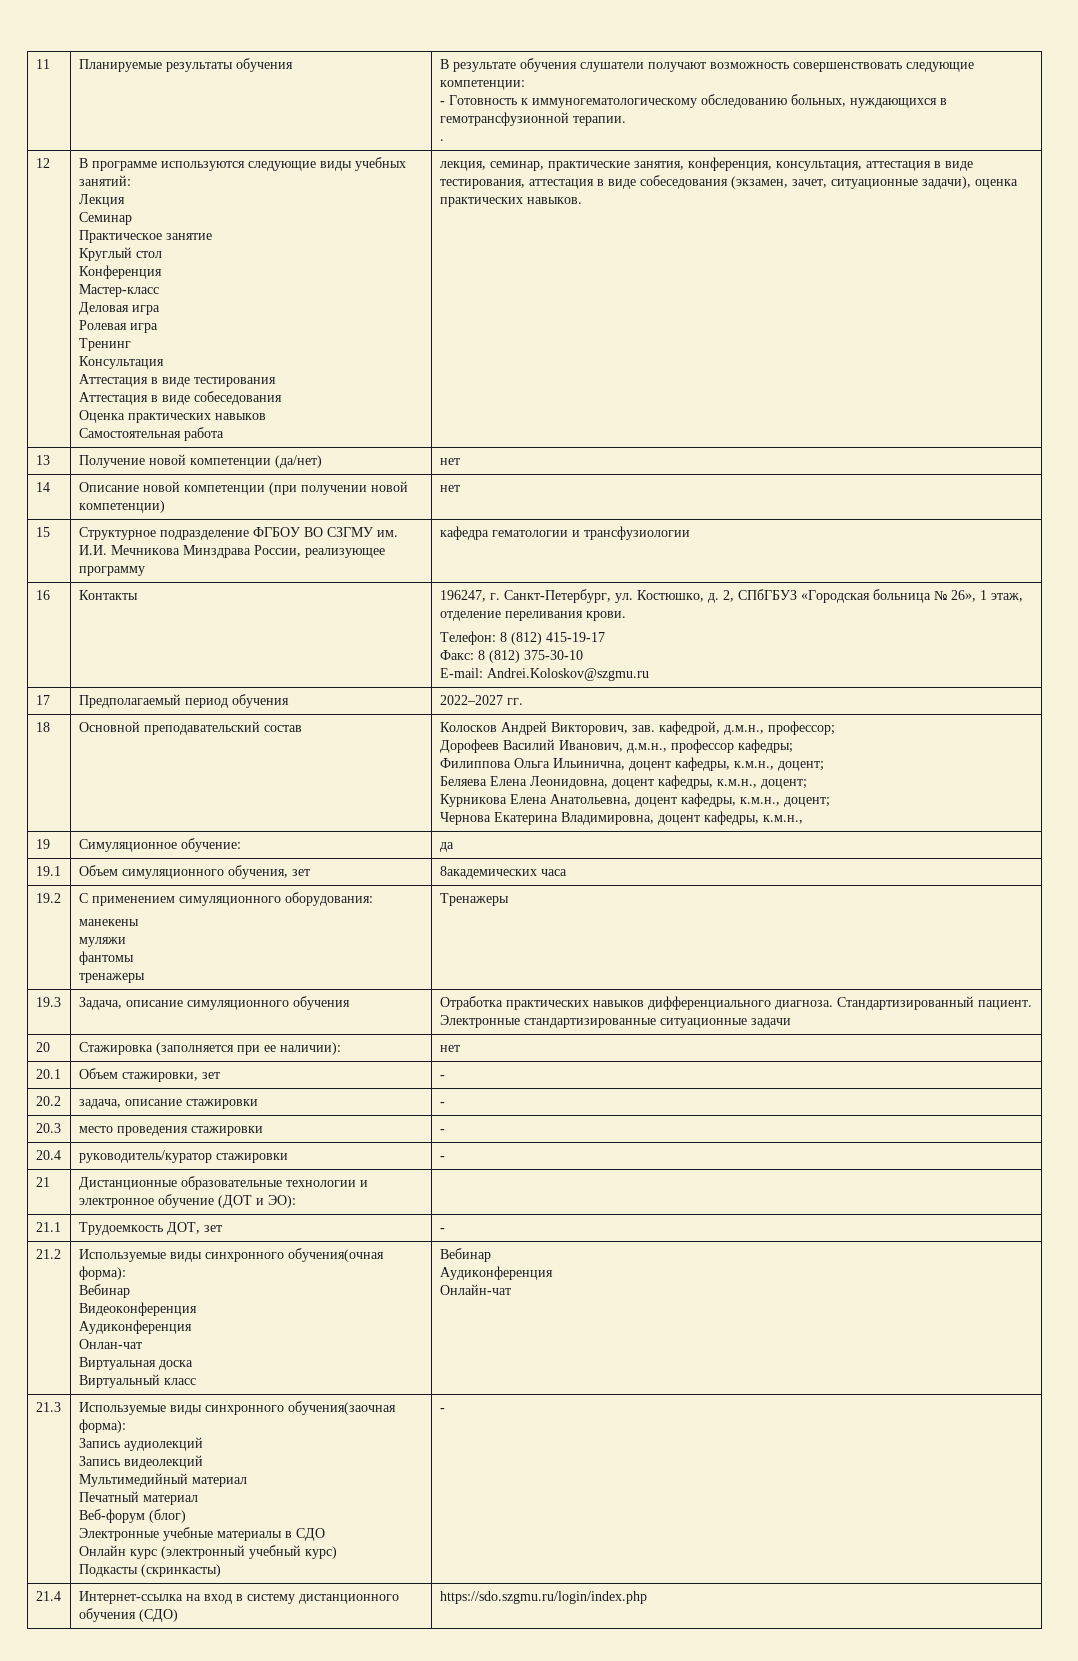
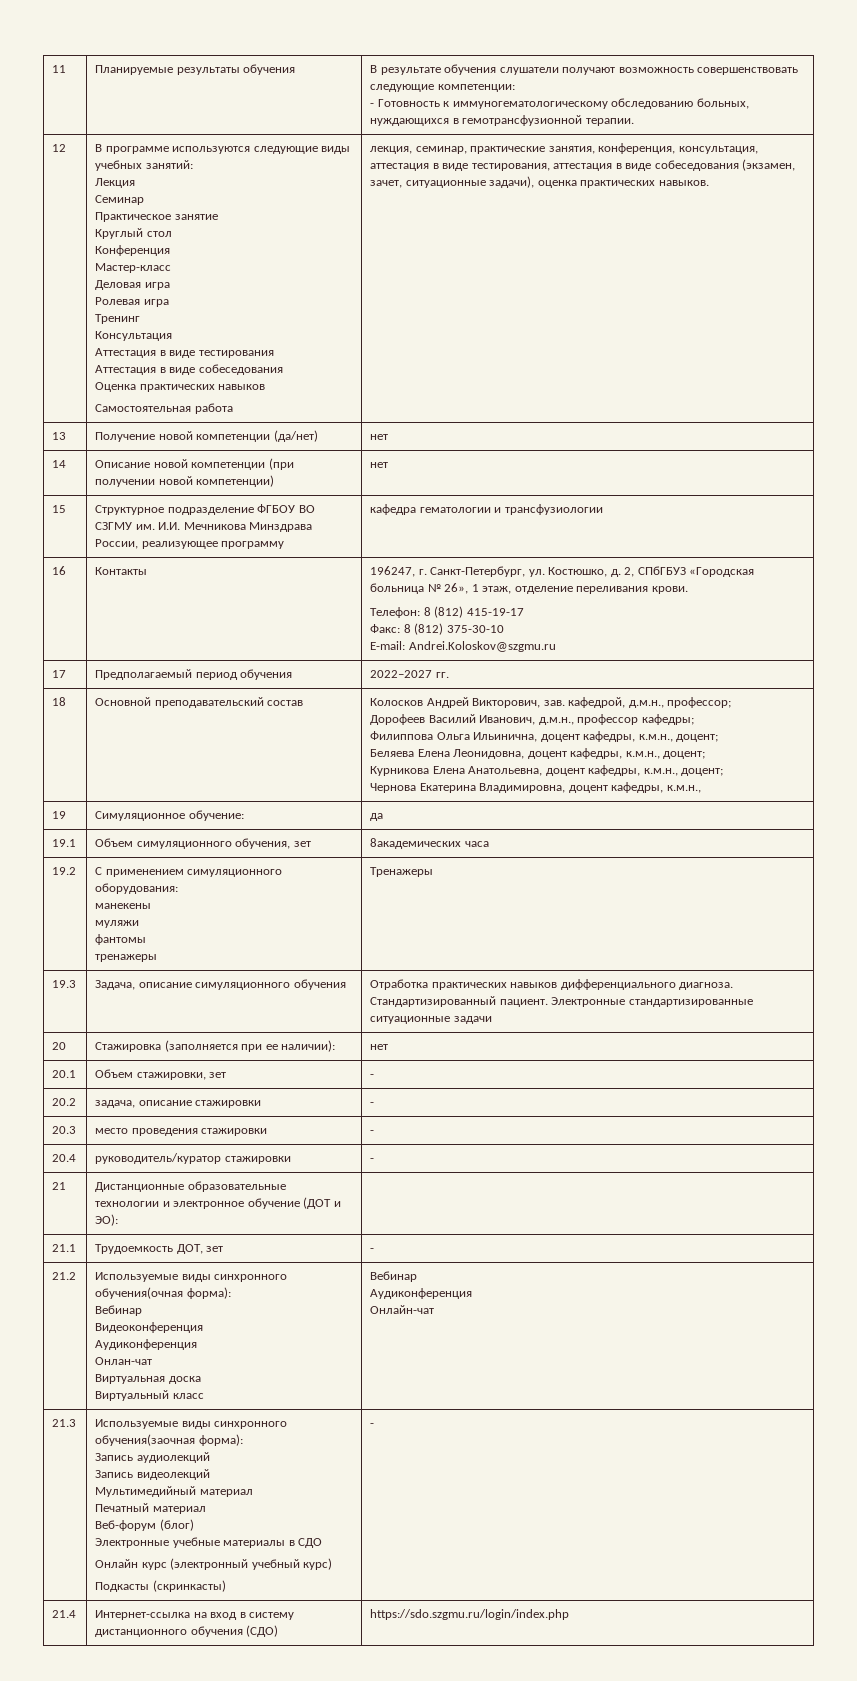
  11 | Планируемые результаты обучения | В результате обучения слушатели получают возможность совершенствовать следующие компетенции:
  - Готовность к иммуногематологическому обследованию больных, нуждающихся в гемотрансфузионной терапии.
- .

